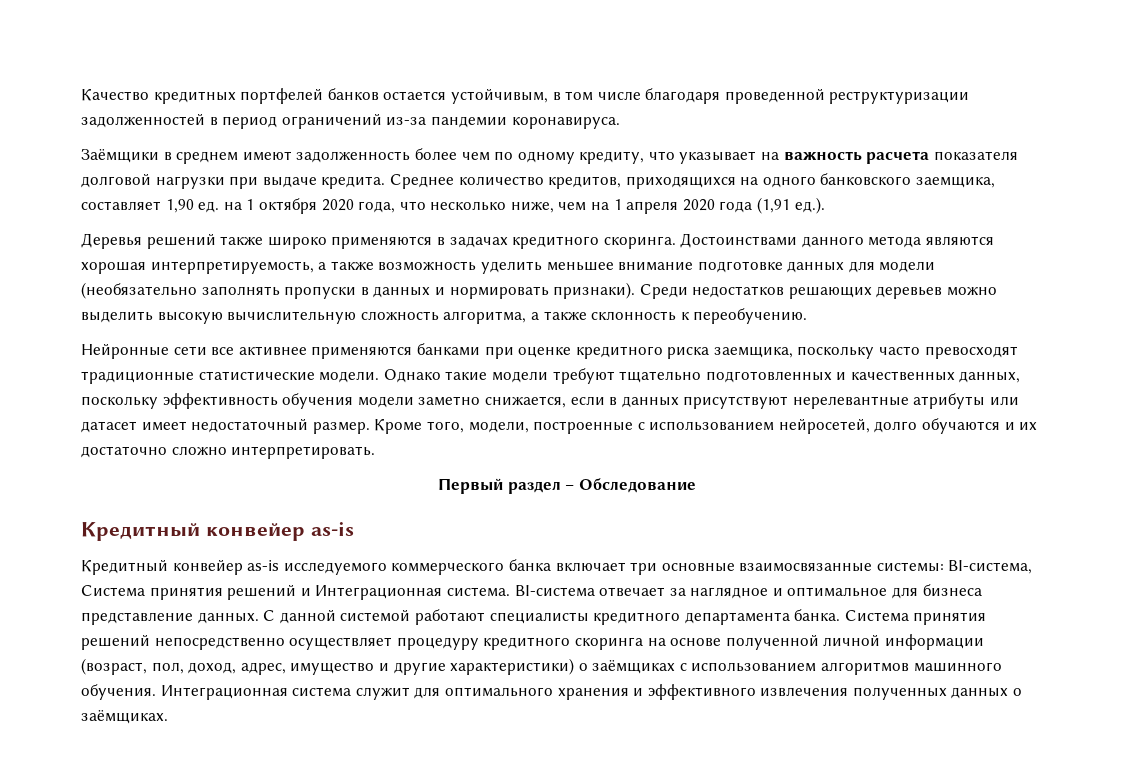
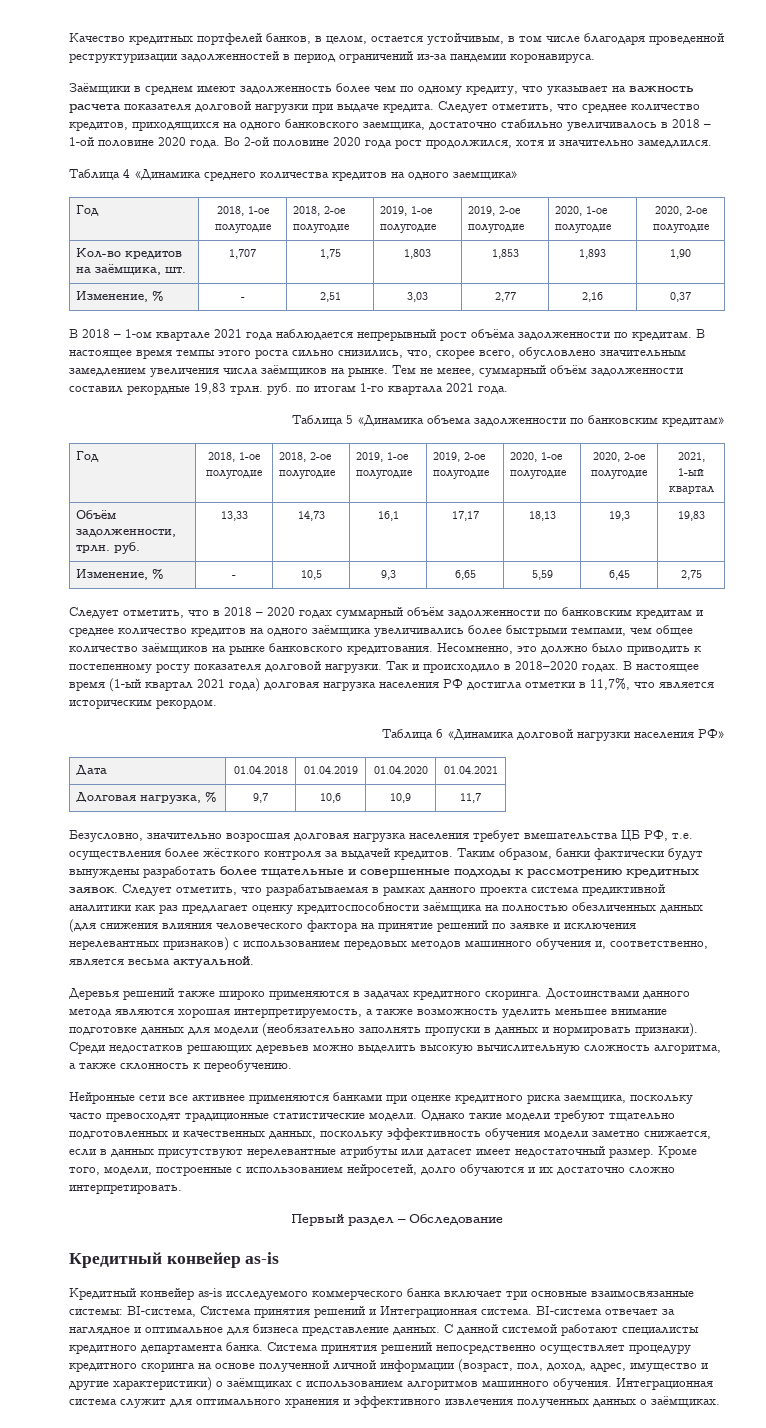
- Качество кредитных портфелей банков остается устойчивым, в том числе благодаря проведенной реструктуризации задолженностей в период ограничений из-за пандемии коронавируса.
+ Качество кредитных портфелей банков, в целом, остается устойчивым, в том числе благодаря проведенной реструктуризации задолженностей в период ограничений из-за пандемии коронавируса.
- Среднее количество кредитов, приходящихся на одного банковского заемщика, составляет 1,90 ед. на 1 октября 2020 года, что несколько ниже, чем на 1 апреля 2020 года (1,91 ед.).
+ Следует отметить, что среднее количество кредитов, приходящихся на одного банковского заемщика, достаточно стабильно увеличивалось в 2018 – 1-ой половине 2020 года. Во 2-ой половине 2020 года рост продолжился, хотя и значительно замедлился.
+ Таблица 4 «Динамика среднего количества кредитов на одного заемщика»
+ Год | 2018, 1-ое полугодие | 2018, 2-ое полугодие | 2019, 1-ое полугодие | 2019, 2-ое полугодие | 2020, 1-ое полугодие | 2020, 2-ое полугодие
+ Кол-во кредитов на заёмщика, шт. | 1,707 | 1,75 | 1,803 | 1,853 | 1,893 | 1,90
+ Изменение, % | - | 2,51 | 3,03 | 2,77 | 2,16 | 0,37
+ В 2018 – 1-ом квартале 2021 года наблюдается непрерывный рост объёма задолженности по кредитам. В настоящее время темпы этого роста сильно снизились, что, скорее всего, обусловлено значительным замедлением увеличения числа заёмщиков на рынке. Тем не менее, суммарный объём задолженности составил рекордные 19,83 трлн. руб. по итогам 1-го квартала 2021 года.
+ Таблица 5 «Динамика объема задолженности по банковским кредитам»
+ Год | 2018, 1-ое полугодие | 2018, 2-ое полугодие | 2019, 1-ое полугодие | 2019, 2-ое полугодие | 2020, 1-ое полугодие | 2020, 2-ое полугодие | 2021, 1-ый квартал
+ Объём задолженности, трлн. руб. | 13,33 | 14,73 | 16,1 | 17,17 | 18,13 | 19,3 | 19,83
+ Изменение, % | - | 10,5 | 9,3 | 6,65 | 5,59 | 6,45 | 2,75
+ Следует отметить, что в 2018 – 2020 годах суммарный объём задолженности по банковским кредитам и среднее количество кредитов на одного заёмщика увеличивались более быстрыми темпами, чем общее количество заёмщиков на рынке банковского кредитования. Несомненно, это должно было приводить к постепенному росту показателя долговой нагрузки. Так и происходило в 2018–2020 годах. В настоящее время (1-ый квартал 2021 года) долговая нагрузка населения РФ достигла отметки в 11,7%, что является историческим рекордом.
+ Таблица 6 «Динамика долговой нагрузки населения РФ»
+ Дата | 01.04.2018 | 01.04.2019 | 01.04.2020 | 01.04.2021
+ Долговая нагрузка, % | 9,7 | 10,6 | 10,9 | 11,7
+ Безусловно, значительно возросшая долговая нагрузка населения требует вмешательства ЦБ РФ, т.е. осуществления более жёсткого контроля за выдачей кредитов. Таким образом, банки фактически будут вынуждены разработать более тщательные и совершенные подходы к рассмотрению кредитных заявок. Следует отметить, что разрабатываемая в рамках данного проекта система предиктивной аналитики как раз предлагает оценку кредитоспособности заёмщика на полностью обезличенных данных (для снижения влияния человеческого фактора на принятие решений по заявке и исключения нерелевантных признаков) с использованием передовых методов машинного обучения и, соответственно, является весьма актуальной.

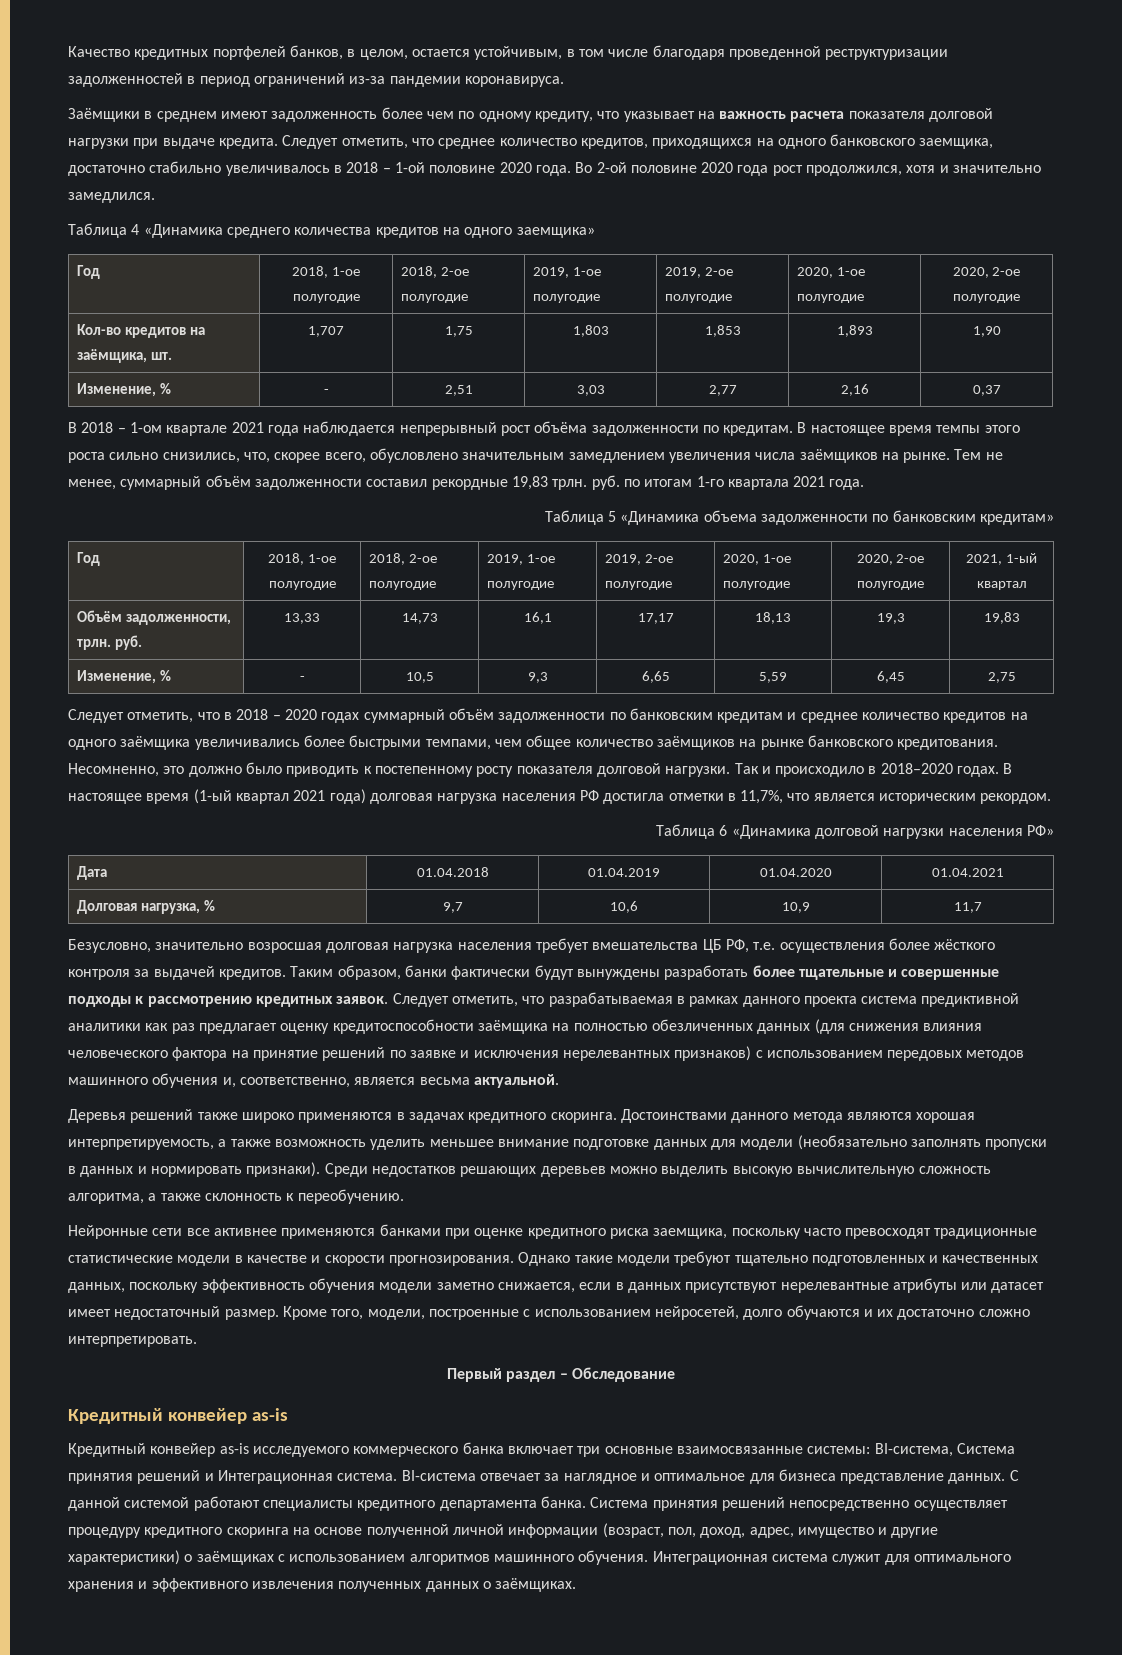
- Нейронные сети все активнее применяются банками при оценке кредитного риска заемщика, поскольку часто превосходят традиционные статистические модели.
+ Нейронные сети все активнее применяются банками при оценке кредитного риска заемщика, поскольку часто превосходят традиционные статистические модели в качестве и скорости прогнозирования.

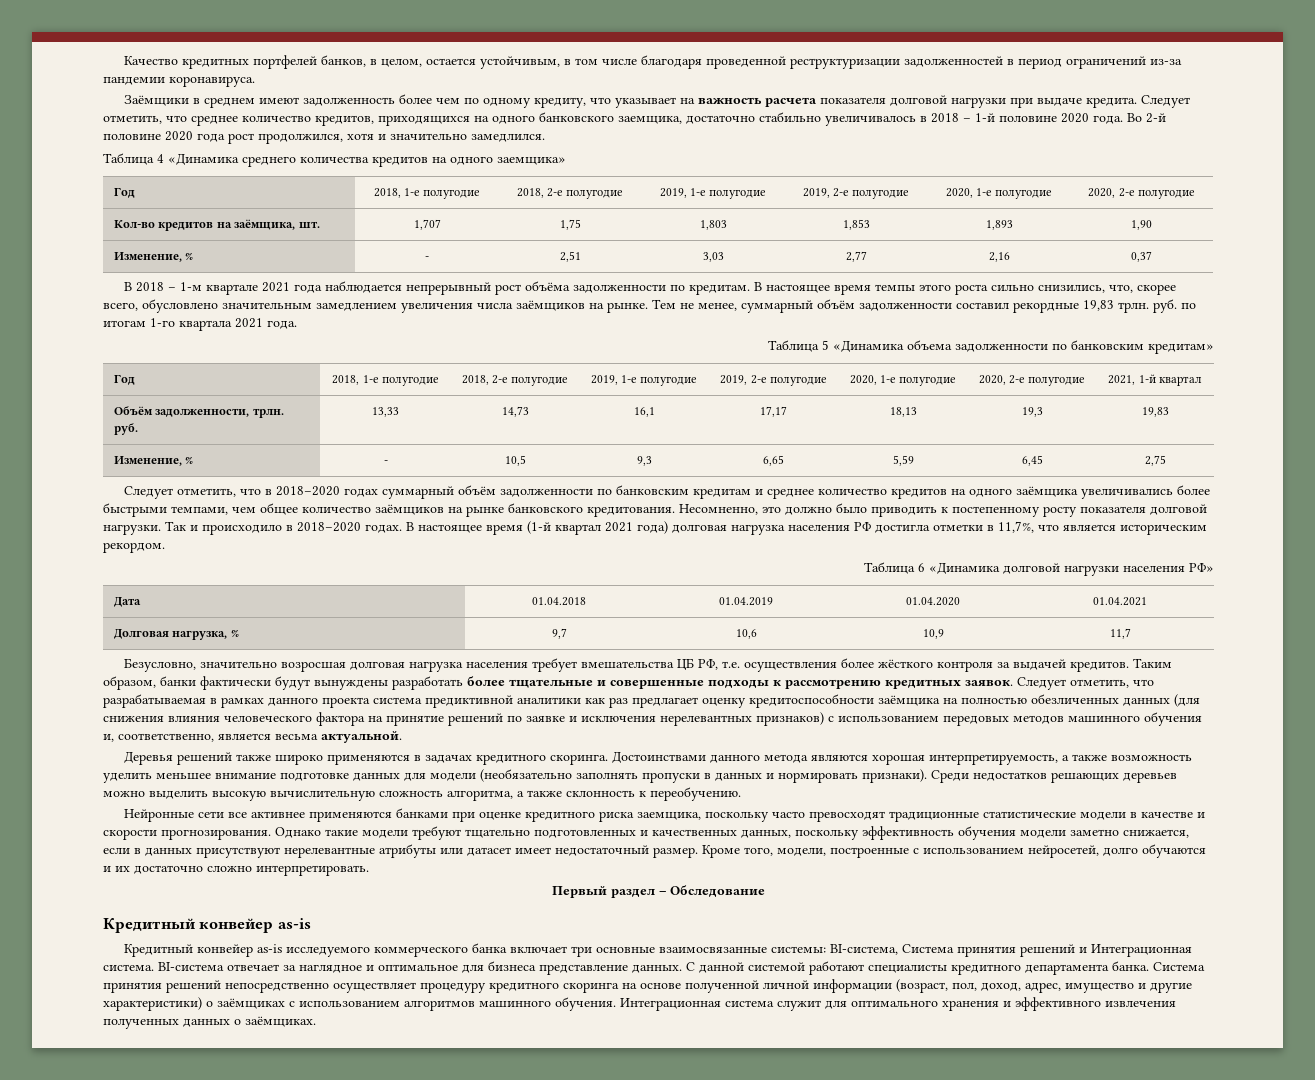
- Следует отметить, что среднее количество кредитов, приходящихся на одного банковского заемщика, достаточно стабильно увеличивалось в 2018 – 1-ой половине 2020 года.
+ Следует отметить, что среднее количество кредитов, приходящихся на одного банковского заемщика, достаточно стабильно увеличивалось в 2018 – 1-й половине 2020 года.
- Во 2-ой половине 2020 года рост продолжился, хотя и значительно замедлился.
+ Во 2-й половине 2020 года рост продолжился, хотя и значительно замедлился.
  Таблица 4 «Динамика среднего количества кредитов на одного заемщика»
- Год | 2018, 1-ое полугодие | 2018, 2-ое полугодие | 2019, 1-ое полугодие | 2019, 2-ое полугодие | 2020, 1-ое полугодие | 2020, 2-ое полугодие
+ Год | 2018, 1-е полугодие | 2018, 2-е полугодие | 2019, 1-е полугодие | 2019, 2-е полугодие | 2020, 1-е полугодие | 2020, 2-е полугодие
- В 2018 – 1-ом квартале 2021 года наблюдается непрерывный рост объёма задолженности по кредитам.
+ В 2018 – 1-м квартале 2021 года наблюдается непрерывный рост объёма задолженности по кредитам.
- Год | 2018, 1-ое полугодие | 2018, 2-ое полугодие | 2019, 1-ое полугодие | 2019, 2-ое полугодие | 2020, 1-ое полугодие | 2020, 2-ое полугодие | 2021, 1-ый квартал
+ Год | 2018, 1-е полугодие | 2018, 2-е полугодие | 2019, 1-е полугодие | 2019, 2-е полугодие | 2020, 1-е полугодие | 2020, 2-е полугодие | 2021, 1-й квартал
- Следует отметить, что в 2018 – 2020 годах суммарный объём задолженности по банковским кредитам и среднее количество кредитов на одного заёмщика увеличивались более быстрыми темпами, чем общее количество заёмщиков на рынке банковского кредитования.
+ Следует отметить, что в 2018–2020 годах суммарный объём задолженности по банковским кредитам и среднее количество кредитов на одного заёмщика увеличивались более быстрыми темпами, чем общее количество заёмщиков на рынке банковского кредитования.
- В настоящее время (1-ый квартал 2021 года) долговая нагрузка населения РФ достигла отметки в 11,7%, что является историческим рекордом.
+ В настоящее время (1-й квартал 2021 года) долговая нагрузка населения РФ достигла отметки в 11,7%, что является историческим рекордом.

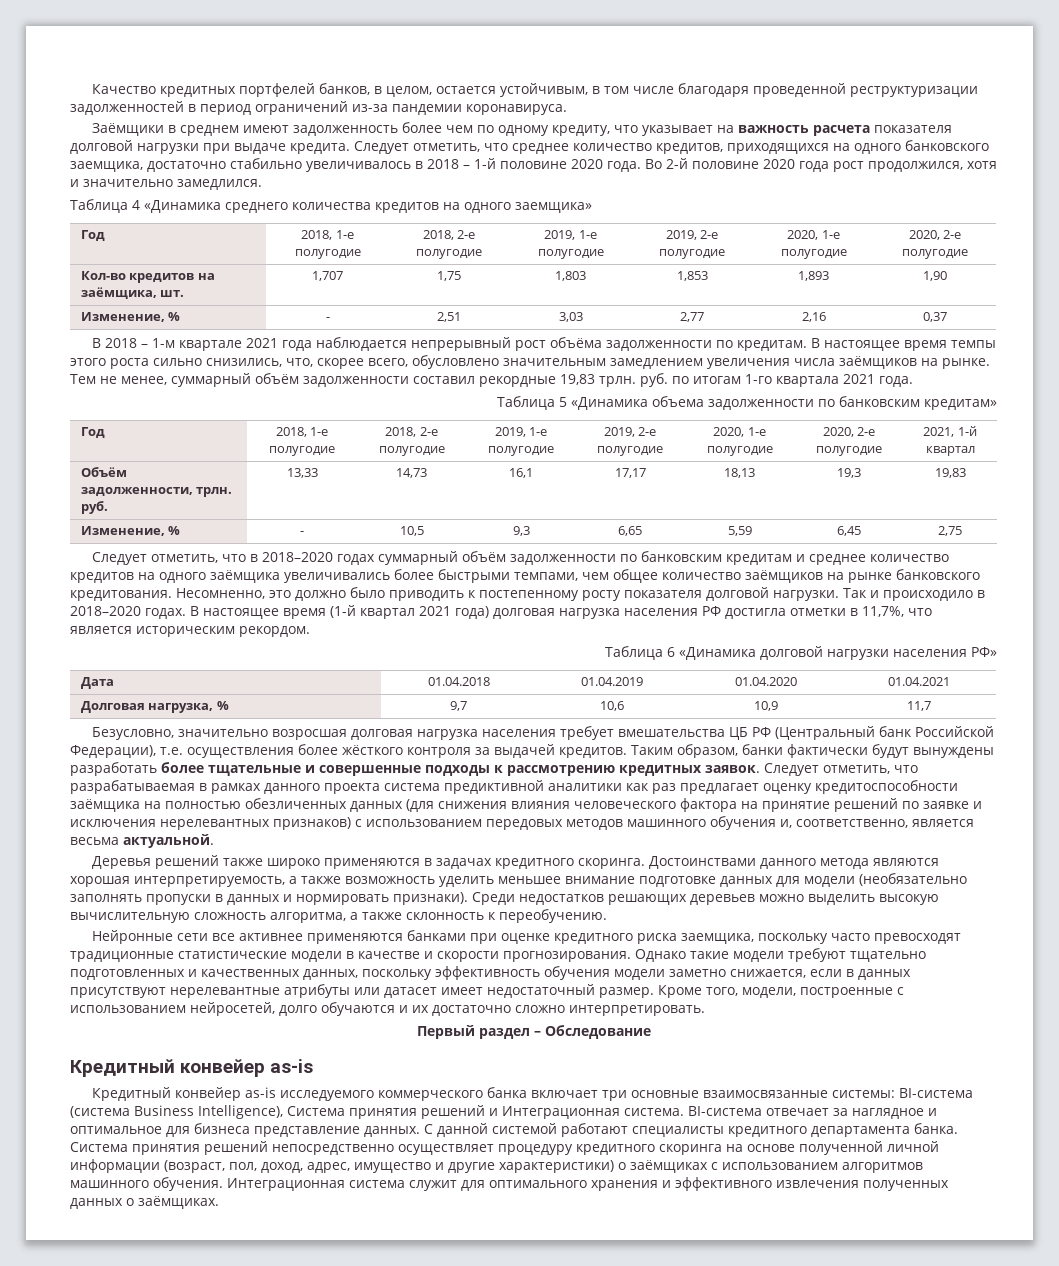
- Безусловно, значительно возросшая долговая нагрузка населения требует вмешательства ЦБ РФ, т.е. осуществления более жёсткого контроля за выдачей кредитов.
+ Безусловно, значительно возросшая долговая нагрузка населения требует вмешательства ЦБ РФ (Центральный банк Российской Федерации), т.е. осуществления более жёсткого контроля за выдачей кредитов.
- Кредитный конвейер as-is исследуемого коммерческого банка включает три основные взаимосвязанные системы: BI-система, Система принятия решений и Интеграционная система.
+ Кредитный конвейер as-is исследуемого коммерческого банка включает три основные взаимосвязанные системы: BI-система (система Business Intelligence), Система принятия решений и Интеграционная система.

